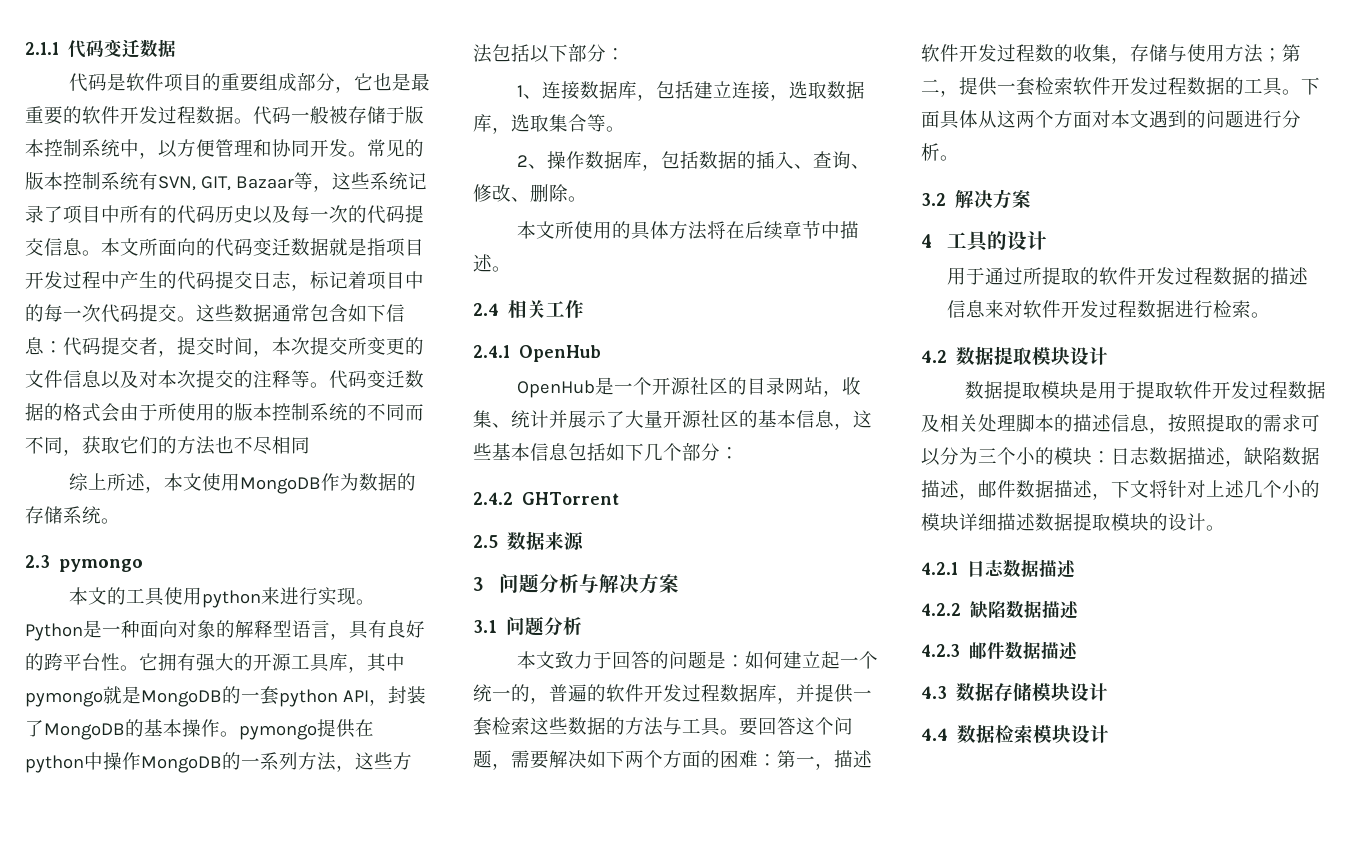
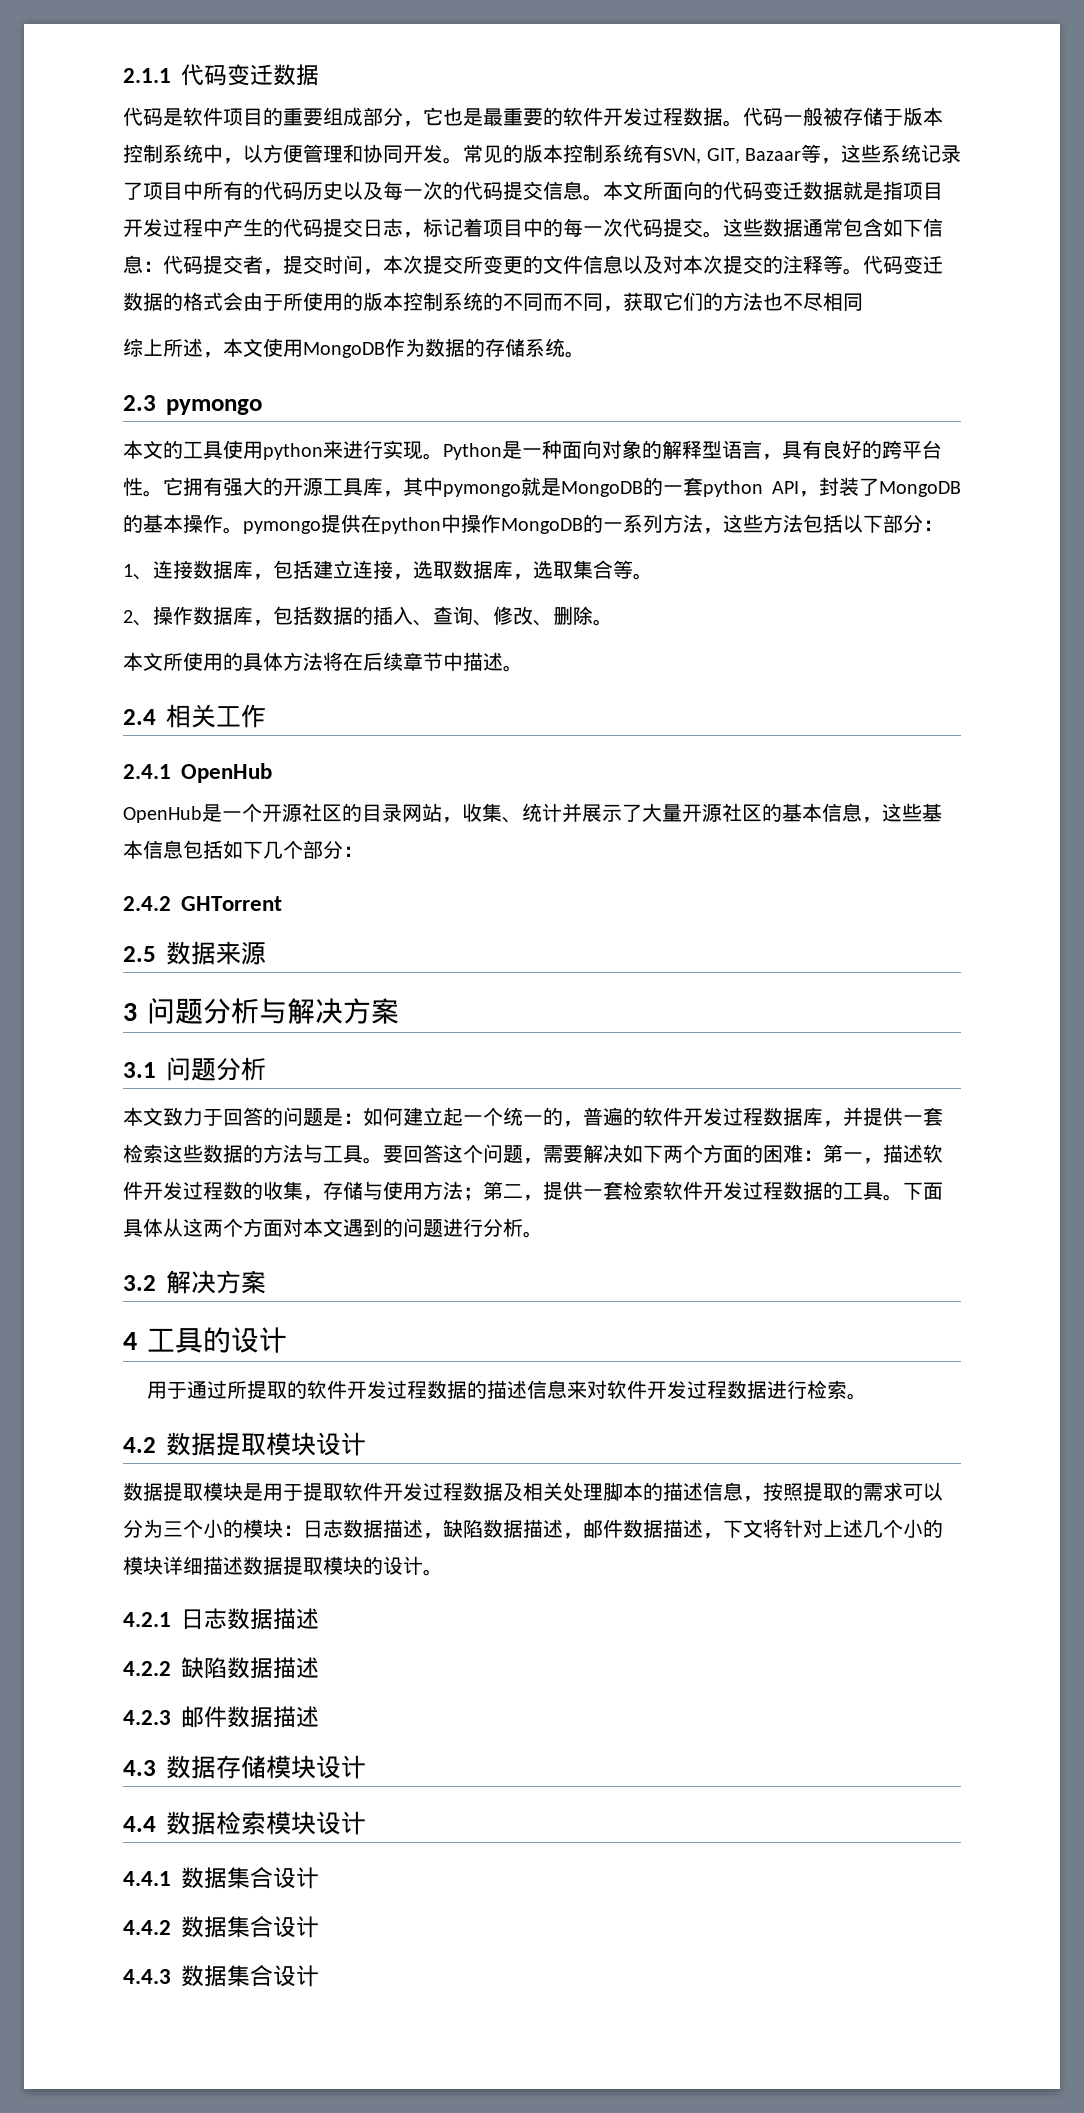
+ 4.4.1数据集合设计
+ 4.4.2数据集合设计
+ 4.4.3数据集合设计

